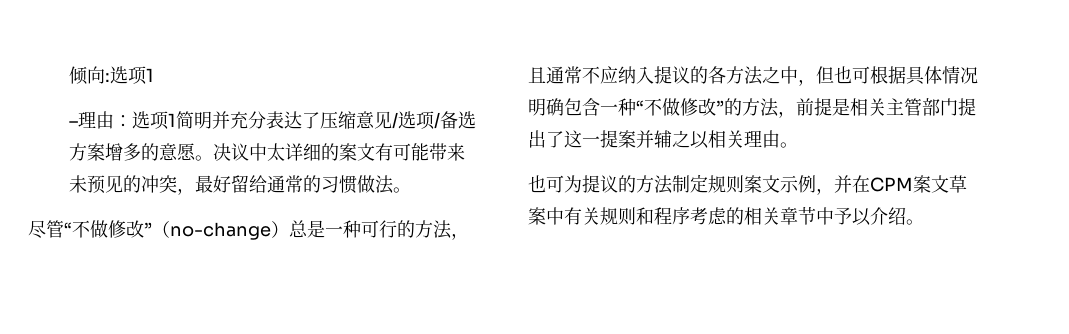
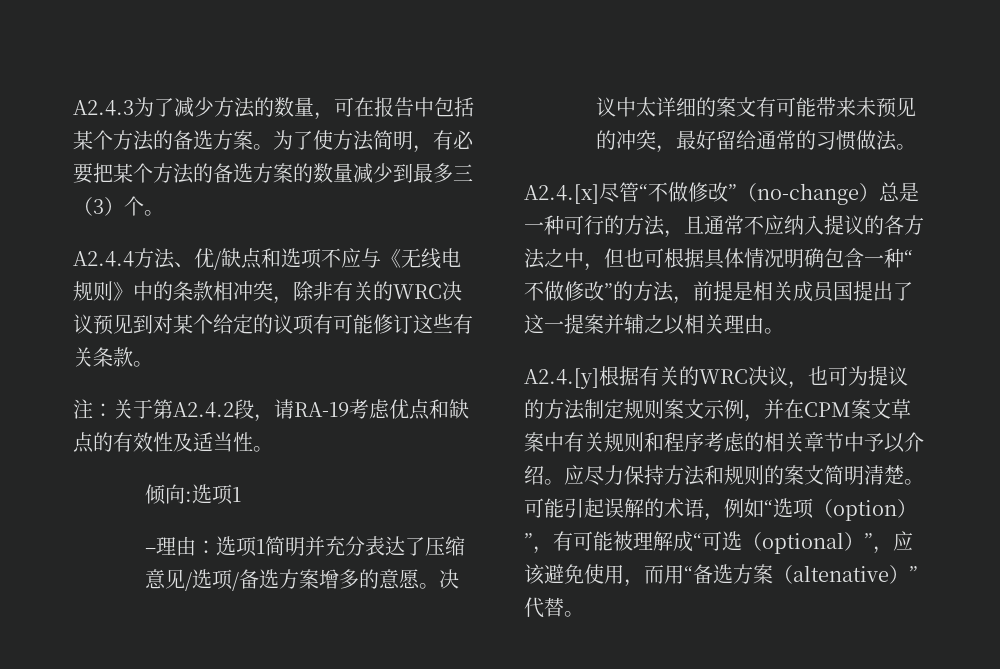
+ A2.4.3为了减少方法的数量，可在报告中包括某个方法的备选方案。为了使方法简明，有必要把某个方法的备选方案的数量减少到最多三（3）个。
+ A2.4.4方法、优/缺点和选项不应与《无线电规则》中的条款相冲突，除非有关的WRC决议预见到对某个给定的议项有可能修订这些有关条款。
+ 注：关于第A2.4.2段，请RA-19考虑优点和缺点的有效性及适当性。
- 尽管“不做修改”（no-change）总是一种可行的方法，且通常不应纳入提议的各方法之中，但也可根据具体情况明确包含一种“不做修改”的方法，前提是相关主管部门提出了这一提案并辅之以相关理由。
+ A2.4.[x]尽管“不做修改”（no-change）总是一种可行的方法，且通常不应纳入提议的各方法之中，但也可根据具体情况明确包含一种“不做修改”的方法，前提是相关成员国提出了这一提案并辅之以相关理由。
- 也可为提议的方法制定规则案文示例，并在CPM案文草案中有关规则和程序考虑的相关章节中予以介绍。
+ A2.4.[y]根据有关的WRC决议，也可为提议的方法制定规则案文示例，并在CPM案文草案中有关规则和程序考虑的相关章节中予以介绍。
+ 应尽力保持方法和规则的案文简明清楚。可能引起误解的术语，例如“选项（option）”，有可能被理解成“可选（optional）”，应该避免使用，而用“备选方案（altenative）”代替。

